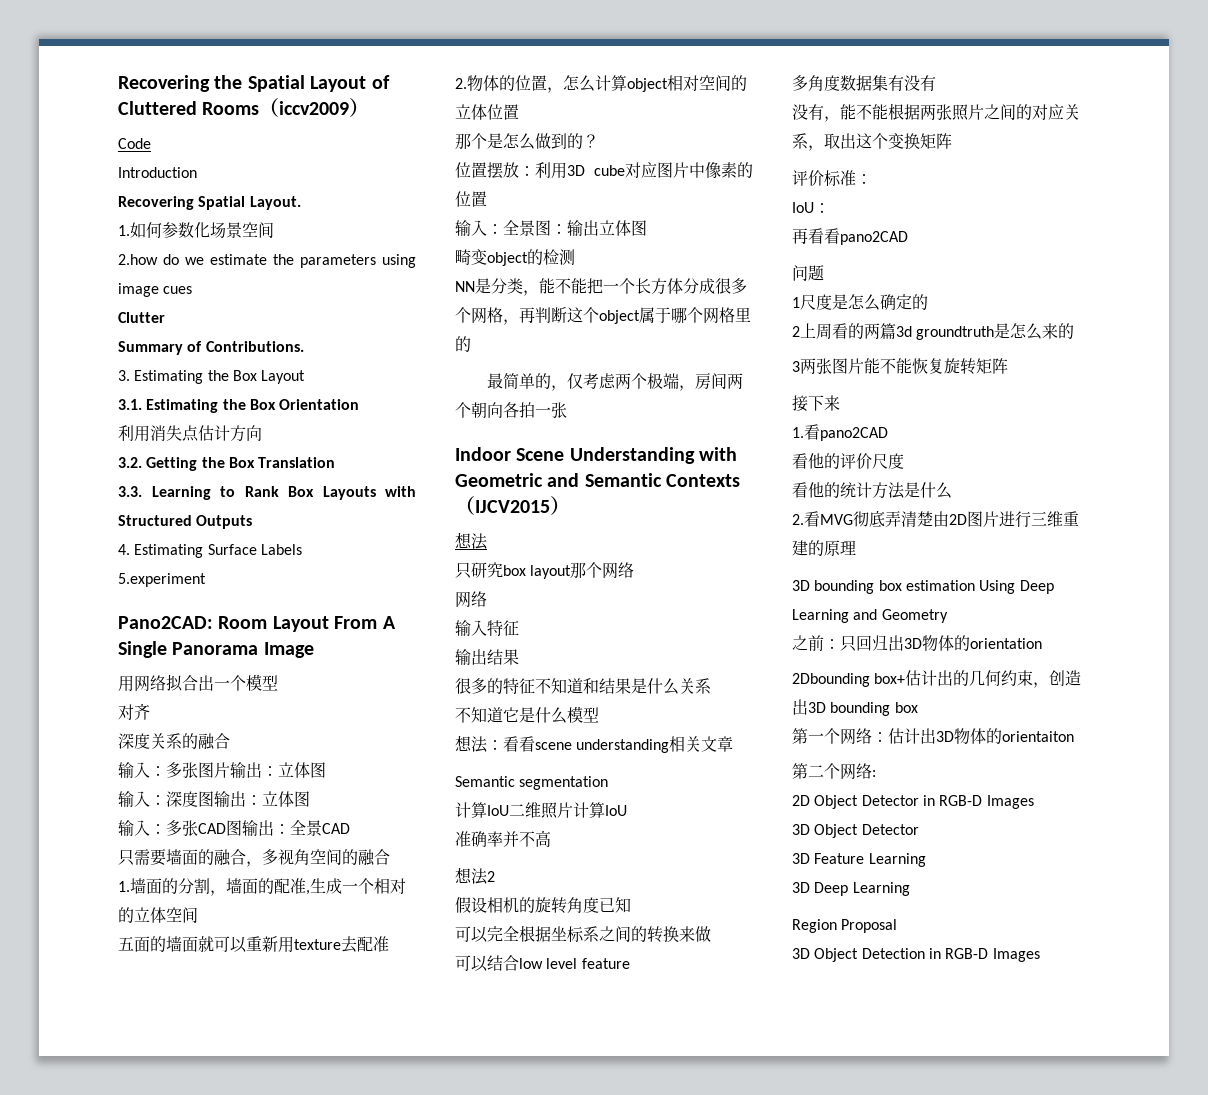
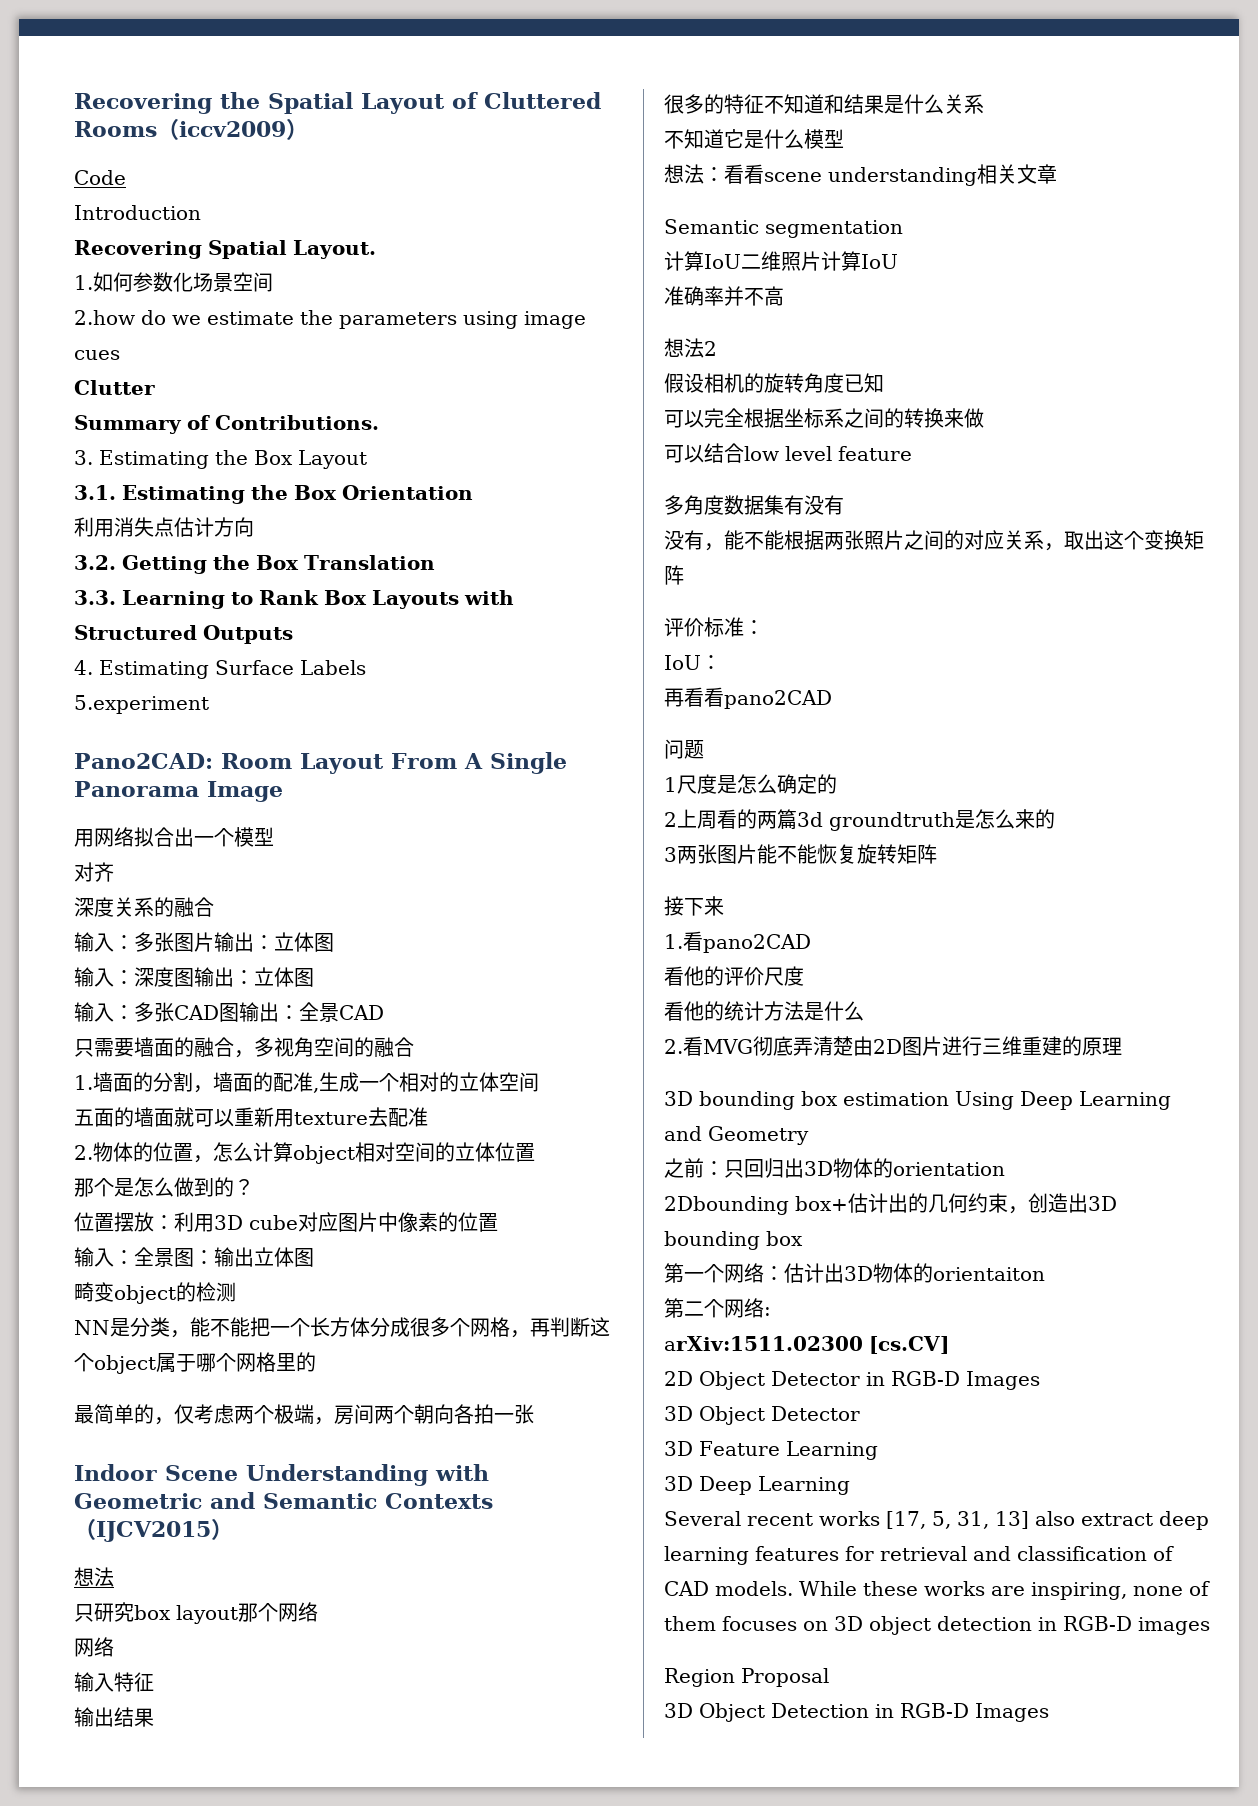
+ arXiv:1511.02300 [cs.CV]
+ Several recent works [17, 5, 31, 13] also extract deep learning features for retrieval and classification of CAD models. While these works are inspiring, none of them focuses on 3D object detection in RGB-D images

